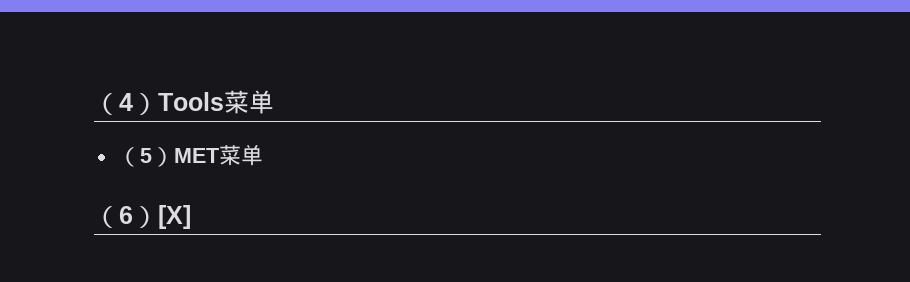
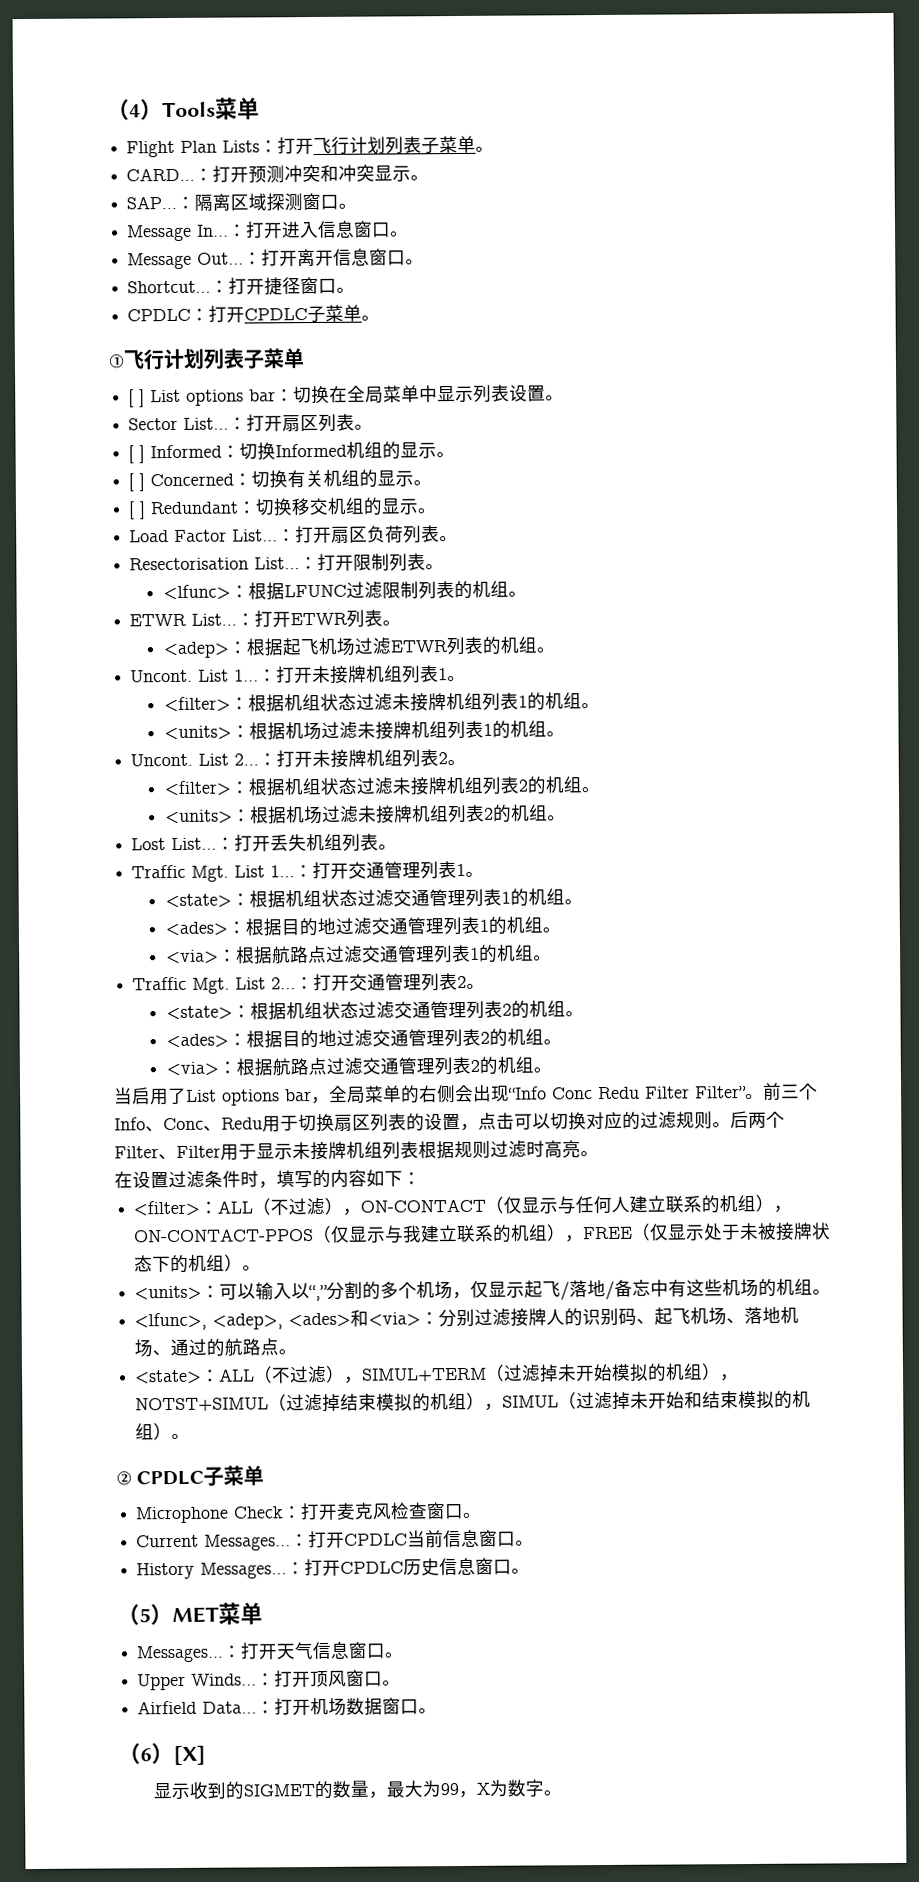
+ Flight Plan Lists：打开飞行计划列表子菜单。
+ CARD…：打开预测冲突和冲突显示。
+ SAP…：隔离区域探测窗口。
+ Message In…：打开进入信息窗口。
+ Message Out…：打开离开信息窗口。
+ Shortcut…：打开捷径窗口。
+ CPDLC：打开CPDLC子菜单。
+ ①飞行计划列表子菜单
+ [ ] List options bar：切换在全局菜单中显示列表设置。
+ Sector List…：打开扇区列表。
+ [ ] Informed：切换Informed机组的显示。
+ [ ] Concerned：切换有关机组的显示。
+ [ ] Redundant：切换移交机组的显示。
+ Load Factor List…：打开扇区负荷列表。
+ Resectorisation List…：打开限制列表。
+ <lfunc>：根据LFUNC过滤限制列表的机组。
+ ETWR List…：打开ETWR列表。
+ <adep>：根据起飞机场过滤ETWR列表的机组。
+ Uncont. List 1…：打开未接牌机组列表1。
+ <filter>：根据机组状态过滤未接牌机组列表1的机组。
+ <units>：根据机场过滤未接牌机组列表1的机组。
+ Uncont. List 2…：打开未接牌机组列表2。
+ <filter>：根据机组状态过滤未接牌机组列表2的机组。
+ <units>：根据机场过滤未接牌机组列表2的机组。
+ Lost List…：打开丢失机组列表。
+ Traffic Mgt. List 1…：打开交通管理列表1。
+ <state>：根据机组状态过滤交通管理列表1的机组。
+ <ades>：根据目的地过滤交通管理列表1的机组。
+ <via>：根据航路点过滤交通管理列表1的机组。
+ Traffic Mgt. List 2…：打开交通管理列表2。
+ <state>：根据机组状态过滤交通管理列表2的机组。
+ <ades>：根据目的地过滤交通管理列表2的机组。
+ <via>：根据航路点过滤交通管理列表2的机组。
+ 当启用了List options bar，全局菜单的右侧会出现“Info Conc Redu Filter Filter”。前三个Info、Conc、Redu用于切换扇区列表的设置，点击可以切换对应的过滤规则。后两个Filter、Filter用于显示未接牌机组列表根据规则过滤时高亮。
+ 在设置过滤条件时，填写的内容如下：
+ <filter>：ALL（不过滤），ON-CONTACT（仅显示与任何人建立联系的机组），ON-CONTACT-PPOS（仅显示与我建立联系的机组），FREE（仅显示处于未被接牌状态下的机组）。
+ <units>：可以输入以“,”分割的多个机场，仅显示起飞/落地/备忘中有这些机场的机组。
+ <lfunc>, <adep>, <ades>和<via>：分别过滤接牌人的识别码、起飞机场、落地机场、通过的航路点。
+ <state>：ALL（不过滤），SIMUL+TERM（过滤掉未开始模拟的机组），NOTST+SIMUL（过滤掉结束模拟的机组），SIMUL（过滤掉未开始和结束模拟的机组）。
+ ② CPDLC子菜单
+ Microphone Check：打开麦克风检查窗口。
+ Current Messages…：打开CPDLC当前信息窗口。
+ History Messages…：打开CPDLC历史信息窗口。
  （5）MET菜单
+ Messages…：打开天气信息窗口。
+ Upper Winds…：打开顶风窗口。
+ Airfield Data…：打开机场数据窗口。
  （6）[X]
+ 显示收到的SIGMET的数量，最大为99，X为数字。

